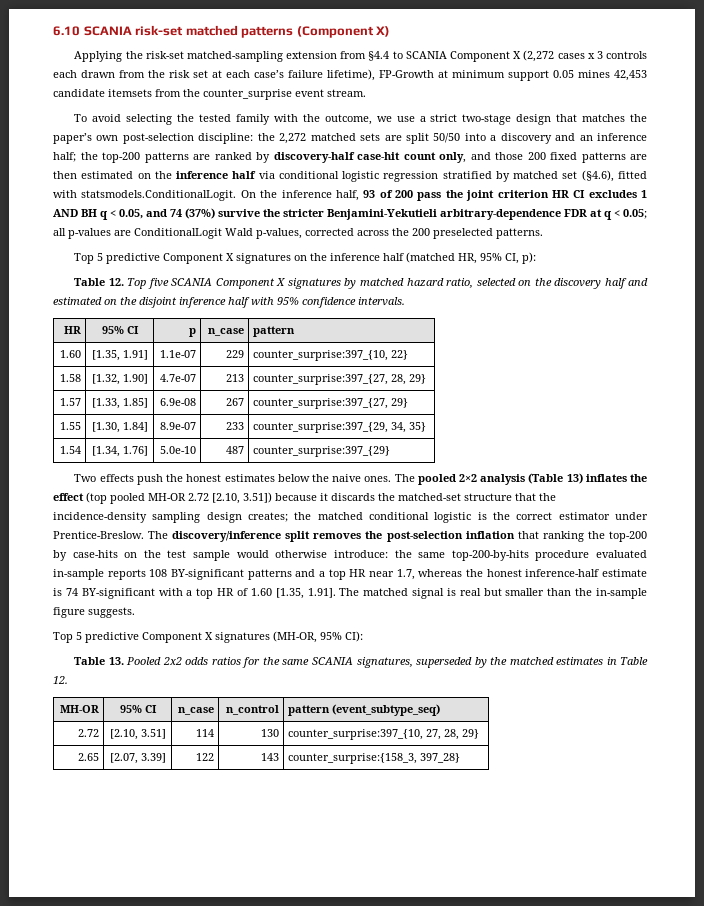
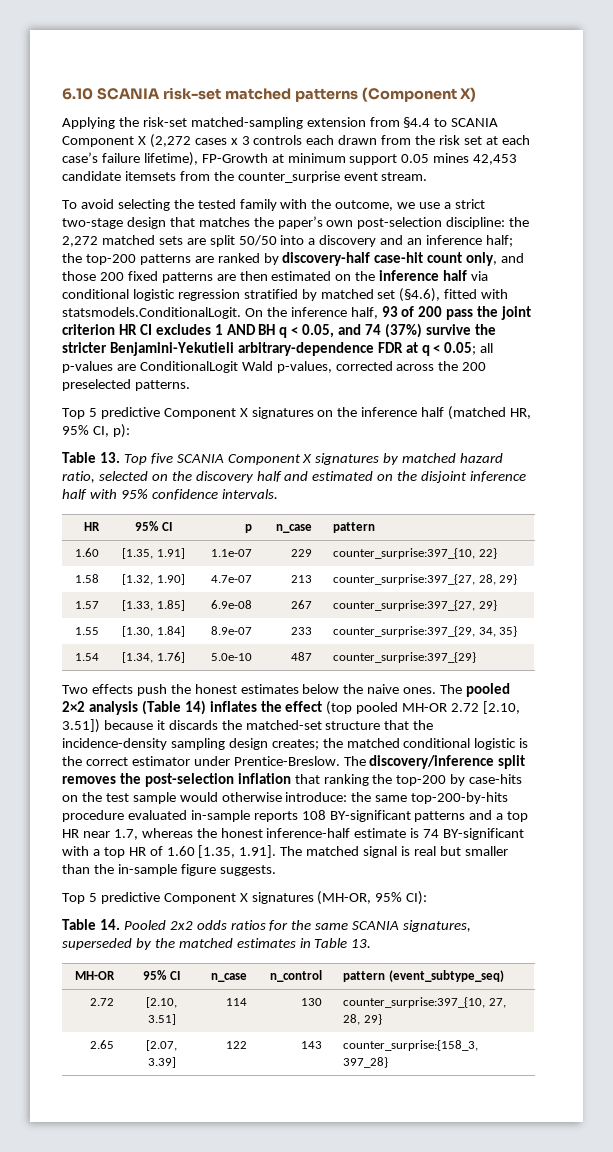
- Table 12. Top five SCANIA Component X signatures by matched hazard ratio, selected on the discovery half and estimated on the disjoint inference half with 95% confidence intervals.
+ Table 13. Top five SCANIA Component X signatures by matched hazard ratio, selected on the discovery half and estimated on the disjoint inference half with 95% confidence intervals.
- The pooled 2×2 analysis (Table 13) inflates the effect (top pooled MH-OR 2.72 [2.10, 3.51]) because it discards the matched-set structure that the incidence-density sampling design creates; the matched conditional logistic is the correct estimator under Prentice-Breslow.
+ The pooled 2×2 analysis (Table 14) inflates the effect (top pooled MH-OR 2.72 [2.10, 3.51]) because it discards the matched-set structure that the incidence-density sampling design creates; the matched conditional logistic is the correct estimator under Prentice-Breslow.
- Table 13. Pooled 2x2 odds ratios for the same SCANIA signatures, superseded by the matched estimates in Table 12.
+ Table 14. Pooled 2x2 odds ratios for the same SCANIA signatures, superseded by the matched estimates in Table 13.

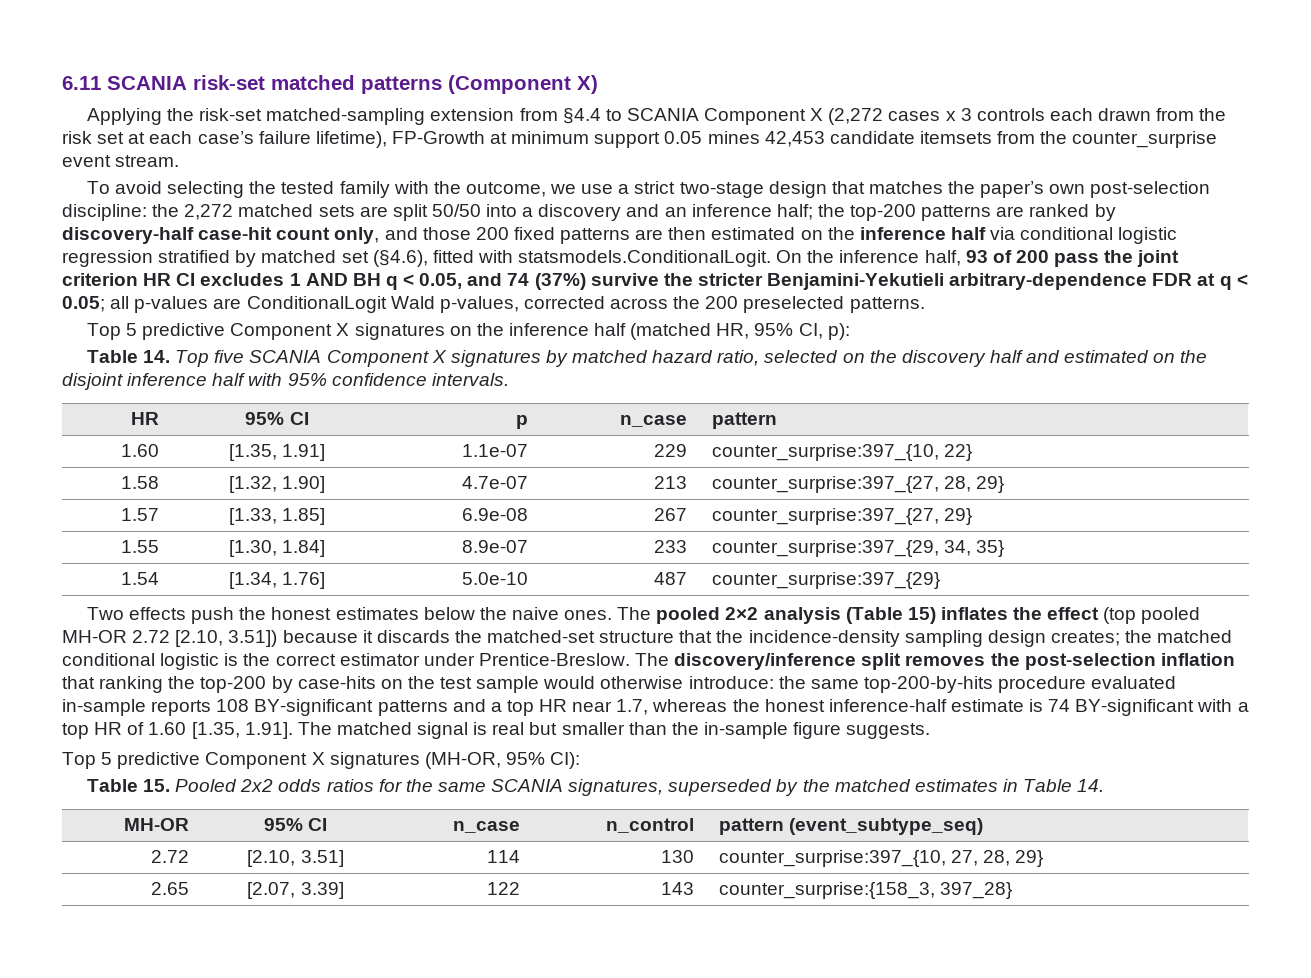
- 6.10 SCANIA risk-set matched patterns (Component X)
+ 6.11 SCANIA risk-set matched patterns (Component X)
- Table 13. Top five SCANIA Component X signatures by matched hazard ratio, selected on the discovery half and estimated on the disjoint inference half with 95% confidence intervals.
+ Table 14. Top five SCANIA Component X signatures by matched hazard ratio, selected on the discovery half and estimated on the disjoint inference half with 95% confidence intervals.
- The pooled 2×2 analysis (Table 14) inflates the effect (top pooled MH-OR 2.72 [2.10, 3.51]) because it discards the matched-set structure that the incidence-density sampling design creates; the matched conditional logistic is the correct estimator under Prentice-Breslow.
+ The pooled 2×2 analysis (Table 15) inflates the effect (top pooled MH-OR 2.72 [2.10, 3.51]) because it discards the matched-set structure that the incidence-density sampling design creates; the matched conditional logistic is the correct estimator under Prentice-Breslow.
- Table 14. Pooled 2x2 odds ratios for the same SCANIA signatures, superseded by the matched estimates in Table 13.
+ Table 15. Pooled 2x2 odds ratios for the same SCANIA signatures, superseded by the matched estimates in Table 14.

